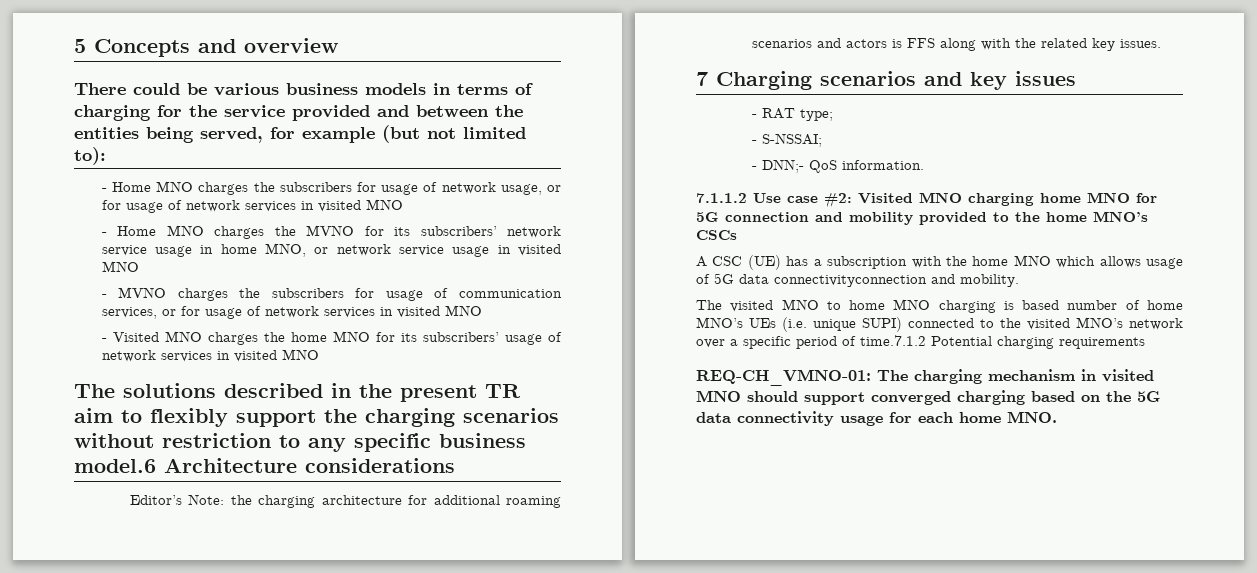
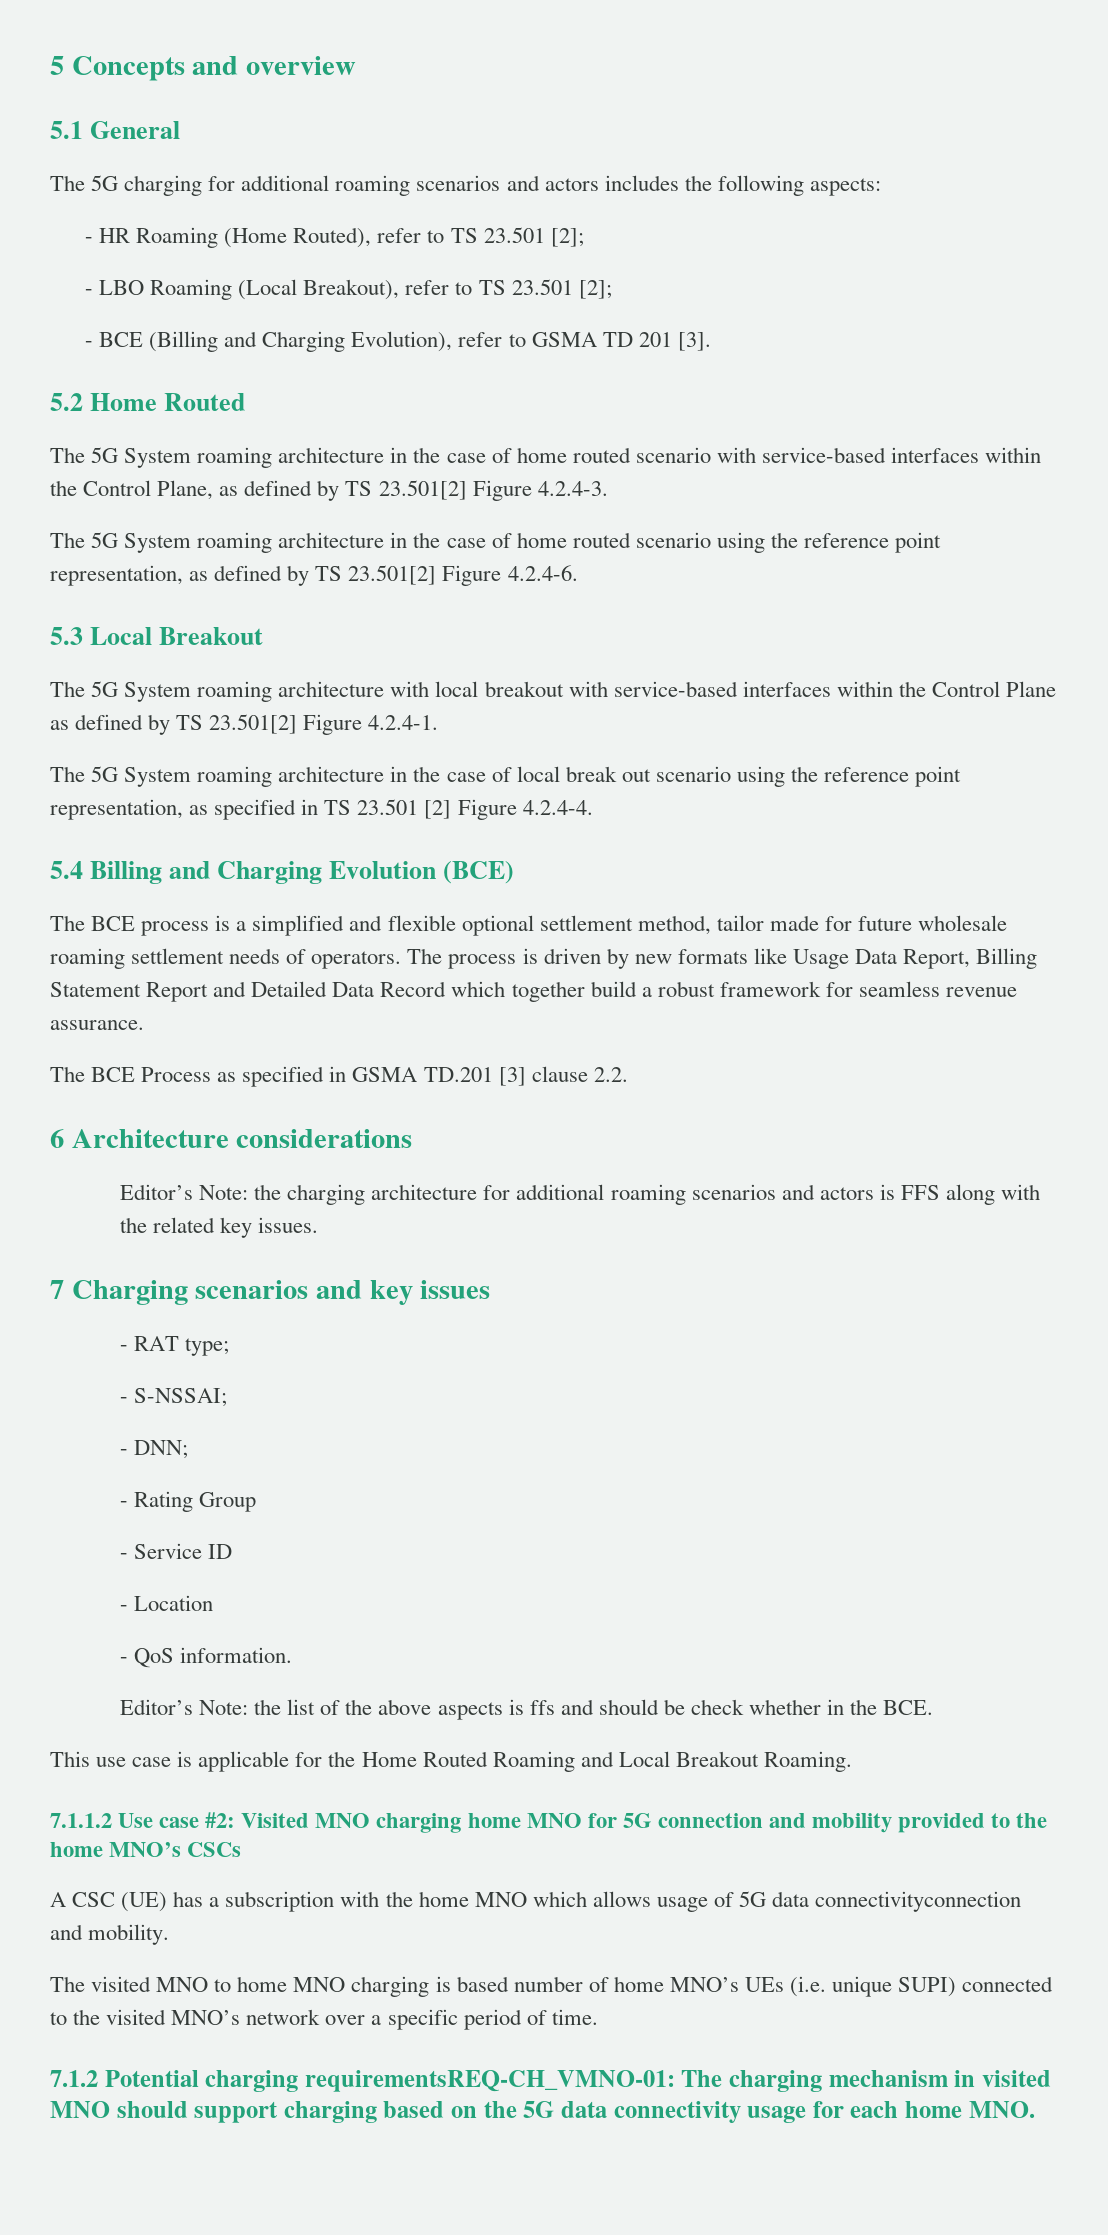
- There could be various business models in terms of charging for the service provided and between the entities being served, for example (but not limited to):
- - Home MNO charges the subscribers for usage of network usage, or for usage of network services in visited MNO
- - Home MNO charges the MVNO for its subscribers’ network service usage in home MNO, or network service usage in visited MNO
- - MVNO charges the subscribers for usage of communication services, or for usage of network services in visited MNO
- - Visited MNO charges the home MNO for its subscribers’ usage of network services in visited MNO
- The solutions described in the present TR aim to flexibly support the charging scenarios without restriction to any specific business model.6 Architecture considerations
+ 5.1 General
+ The 5G charging for additional roaming scenarios and actors includes the following aspects:
+ - HR Roaming (Home Routed), refer to TS 23.501 [2];
+ - LBO Roaming (Local Breakout), refer to TS 23.501 [2];
+ - BCE (Billing and Charging Evolution), refer to GSMA TD 201 [3].
+ 5.2 Home Routed
+ The 5G System roaming architecture in the case of home routed scenario with service-based interfaces within the Control Plane, as defined by TS 23.501[2] Figure 4.2.4-3.
+ The 5G System roaming architecture in the case of home routed scenario using the reference point representation, as defined by TS 23.501[2] Figure 4.2.4-6.
+ 5.3 Local Breakout
+ The 5G System roaming architecture with local breakout with service-based interfaces within the Control Plane as defined by TS 23.501[2] Figure 4.2.4-1.
+ The 5G System roaming architecture in the case of local break out scenario using the reference point representation, as specified in TS 23.501 [2] Figure 4.2.4-4.
+ 5.4 Billing and Charging Evolution (BCE)
+ The BCE process is a simplified and flexible optional settlement method, tailor made for future wholesale roaming settlement needs of operators. The process is driven by new formats like Usage Data Report, Billing Statement Report and Detailed Data Record which together build a robust framework for seamless revenue assurance.
+ The BCE Process as specified in GSMA TD.201 [3] clause 2.2.
+ 6 Architecture considerations
- - DNN;- QoS information.
+ - DNN;
+ - Rating Group
+ - Service ID
+ - Location
+ - QoS information.
+ Editor’s Note: the list of the above aspects is ffs and should be check whether in the BCE.
+ This use case is applicable for the Home Routed Roaming and Local Breakout Roaming.
- The visited MNO to home MNO charging is based number of home MNO’s UEs (i.e. unique SUPI) connected to the visited MNO’s network over a specific period of time.7.1.2 Potential charging requirements
- REQ-CH_VMNO-01: The charging mechanism in visited MNO should support converged charging based on the 5G data connectivity usage for each home MNO.
+ The visited MNO to home MNO charging is based number of home MNO’s UEs (i.e. unique SUPI) connected to the visited MNO’s network over a specific period of time.
+ 7.1.2 Potential charging requirementsREQ-CH_VMNO-01: The charging mechanism in visited MNO should support charging based on the 5G data connectivity usage for each home MNO.

